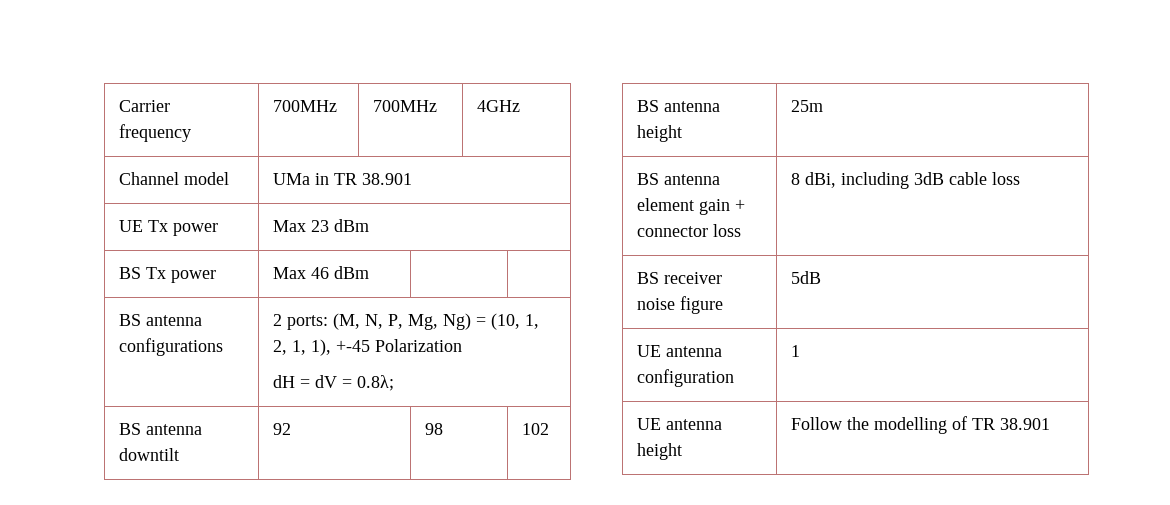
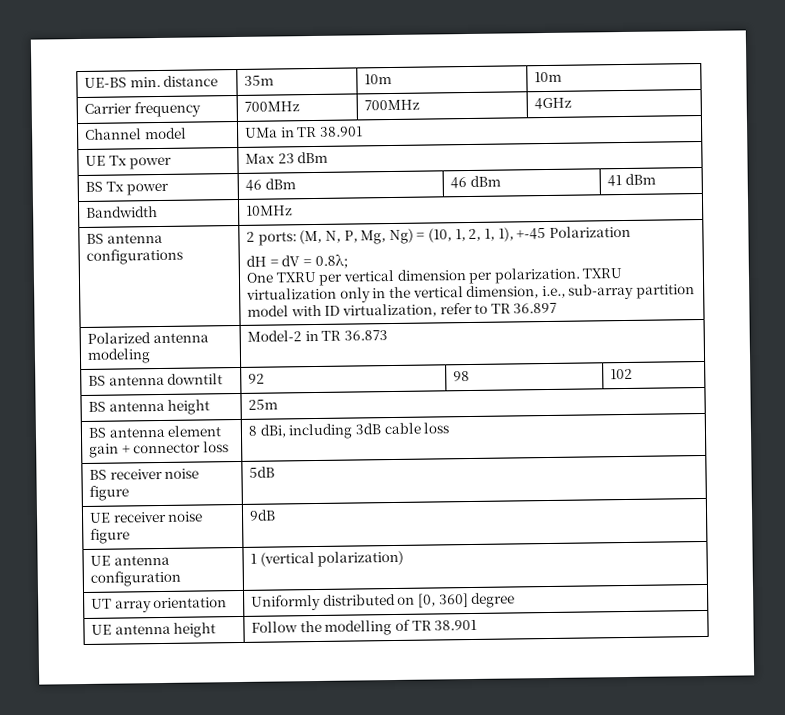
+ UE-BS min. distance | 35m | 10m | 10m
- BS Tx power | Max 46 dBm | |
+ BS Tx power | 46 dBm | 46 dBm | 41 dBm
+ Bandwidth | 10MHz
+ One TXRU per vertical dimension per polarization. TXRU virtualization only in the vertical dimension, i.e., sub-array partition model with ID virtualization, refer to TR 36.897
+ Polarized antenna modeling | Model-2 in TR 36.873
+ UE receiver noise figure | 9dB
- UE antenna configuration | 1
+ UE antenna configuration | 1 (vertical polarization)
+ UT array orientation | Uniformly distributed on [0, 360] degree

